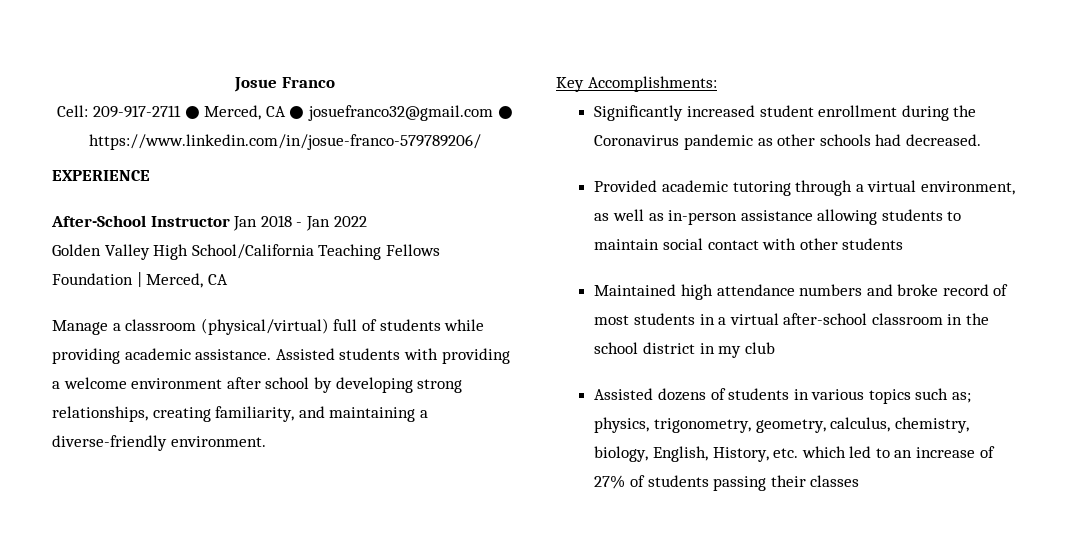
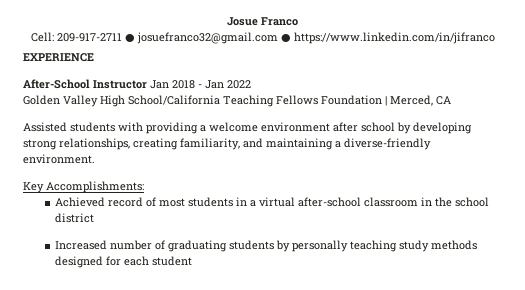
- Cell: 209-917-2711 ● Merced, CA ● josuefranco32@gmail.com ● https://www.linkedin.com/in/josue-franco-579789206/
+ Cell: 209-917-2711 ● josuefranco32@gmail.com ● https://www.linkedin.com/in/jifranco
- Manage a classroom (physical/virtual) full of students while providing academic assistance.
- Significantly increased student enrollment during the Coronavirus pandemic as other schools had decreased.
- Provided academic tutoring through a virtual environment, as well as in-person assistance allowing students to maintain social contact with other students
- Maintained high attendance numbers and broke record of most students in a virtual after-school classroom in the school district in my club
- Assisted dozens of students in various topics such as; physics, trigonometry, geometry, calculus, chemistry, biology, English, History, etc. which led to an increase of 27% of students passing their classes
+ Achieved record of most students in a virtual after-school classroom in the school district
+ Increased number of graduating students by personally teaching study methods designed for each student

